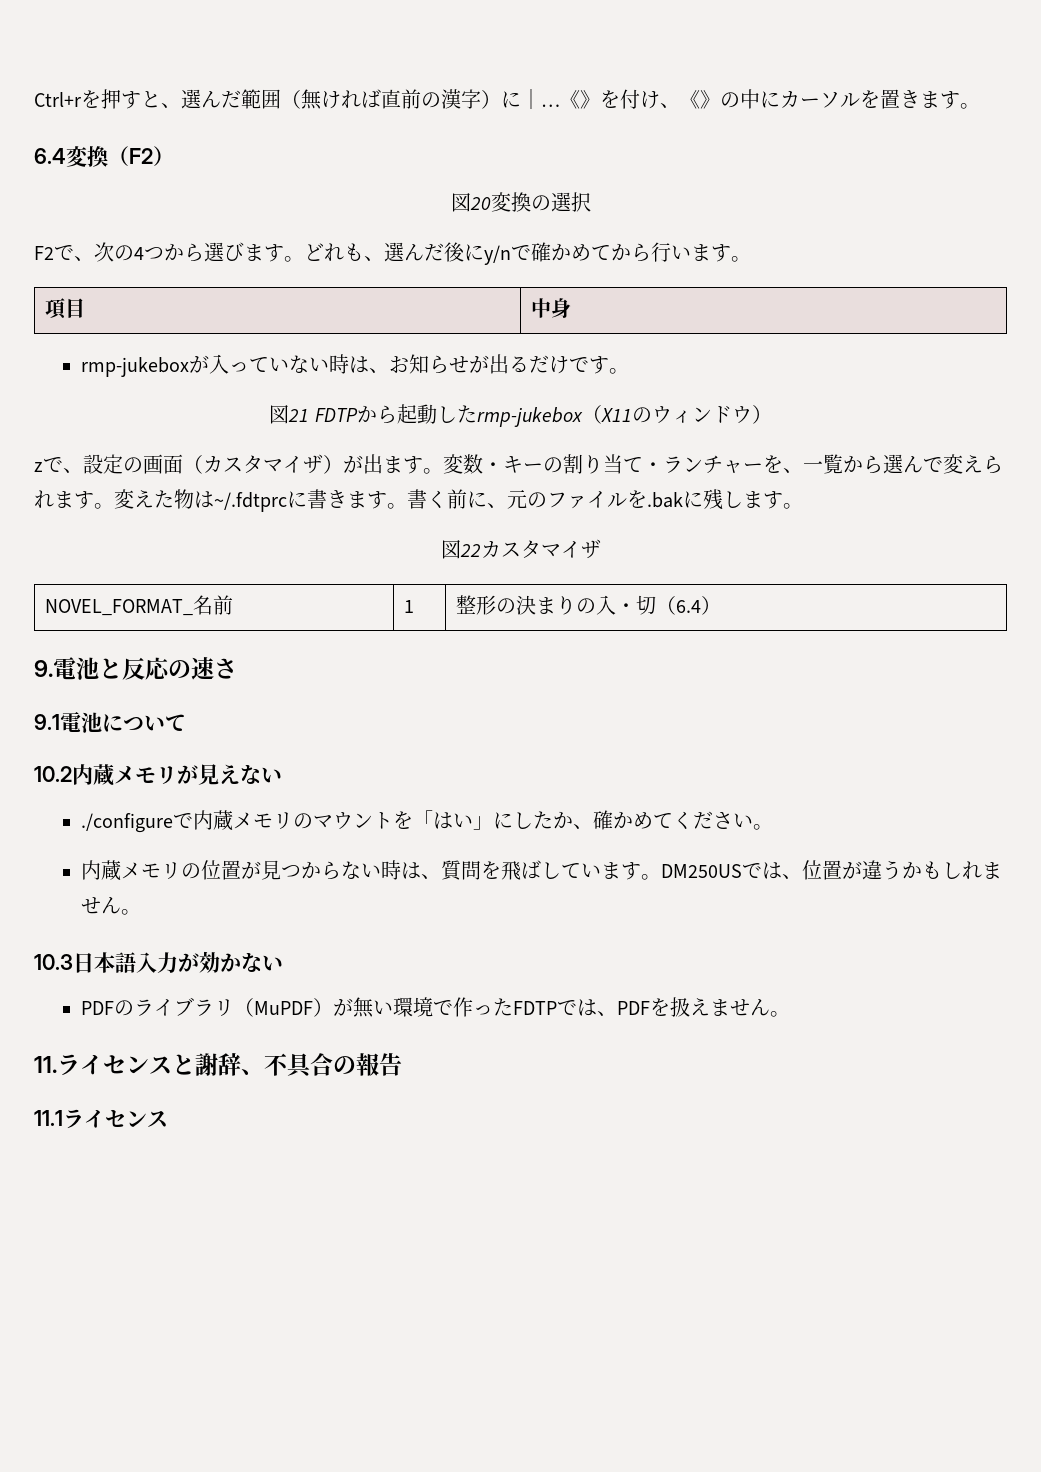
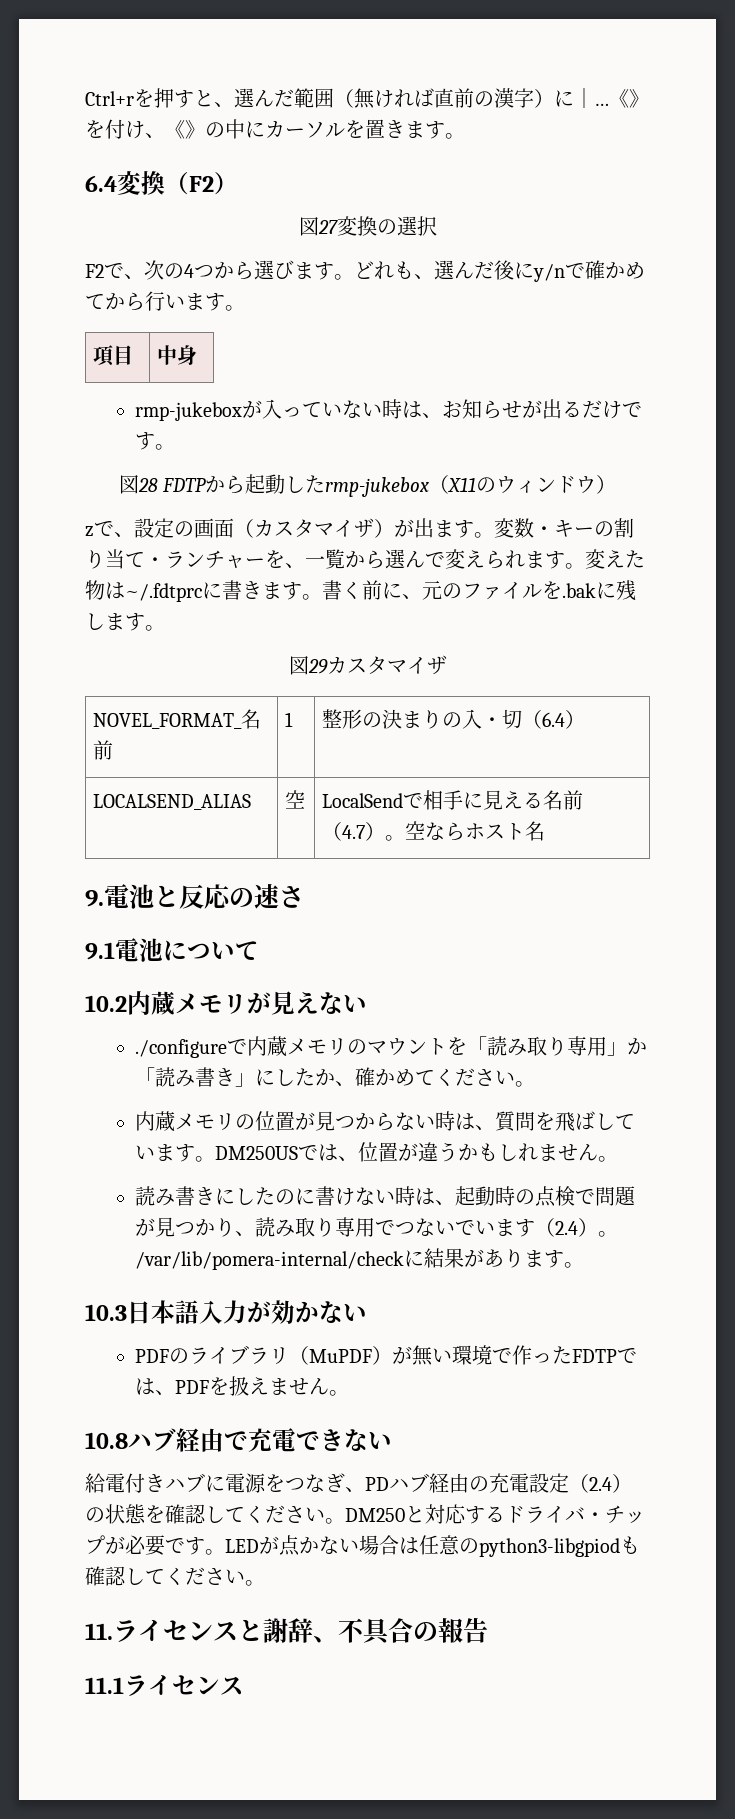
- 図20変換の選択
+ 図27変換の選択
- 図21 FDTPから起動したrmp-jukebox（X11のウィンドウ）
+ 図28 FDTPから起動したrmp-jukebox（X11のウィンドウ）
- 図22カスタマイザ
+ 図29カスタマイザ
+ LOCALSEND_ALIAS | 空 | LocalSendで相手に見える名前（4.7）。空ならホスト名
- ./configureで内蔵メモリのマウントを「はい」にしたか、確かめてください。
+ ./configureで内蔵メモリのマウントを「読み取り専用」か「読み書き」にしたか、確かめてください。
+ 読み書きにしたのに書けない時は、起動時の点検で問題が見つかり、読み取り専用でつないでいます（2.4）。/var/lib/pomera-internal/checkに結果があります。
+ 10.8ハブ経由で充電できない
+ 給電付きハブに電源をつなぎ、PDハブ経由の充電設定（2.4）の状態を確認してください。DM250と対応するドライバ・チップが必要です。LEDが点かない場合は任意のpython3-libgpiodも確認してください。

